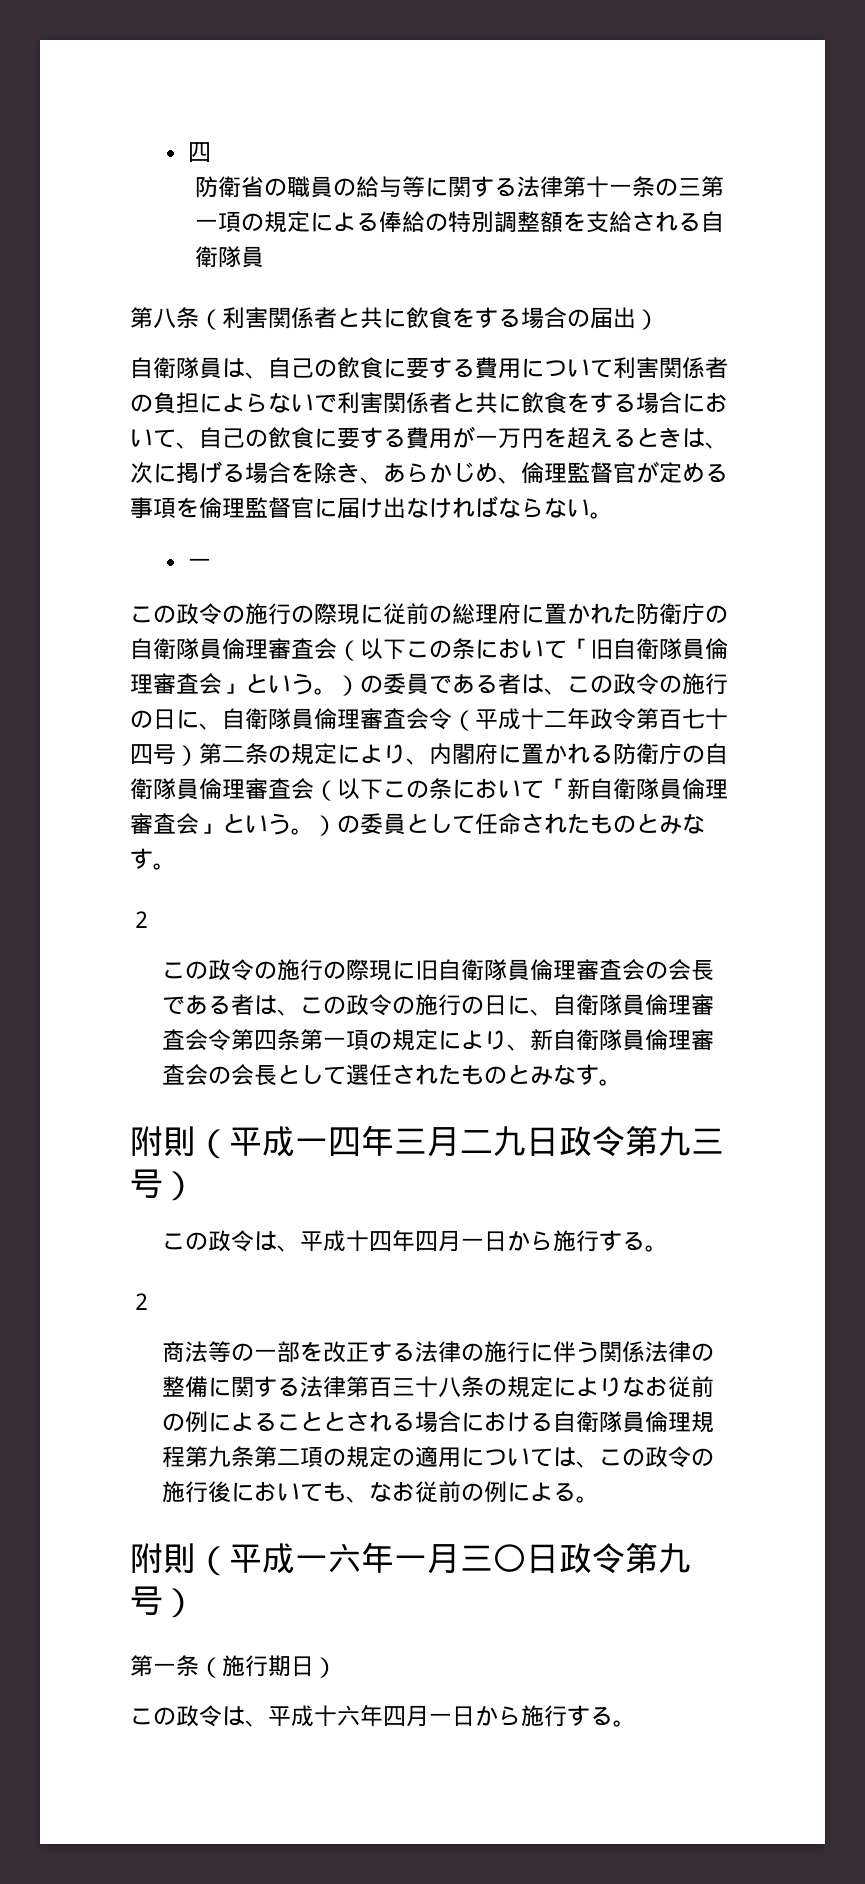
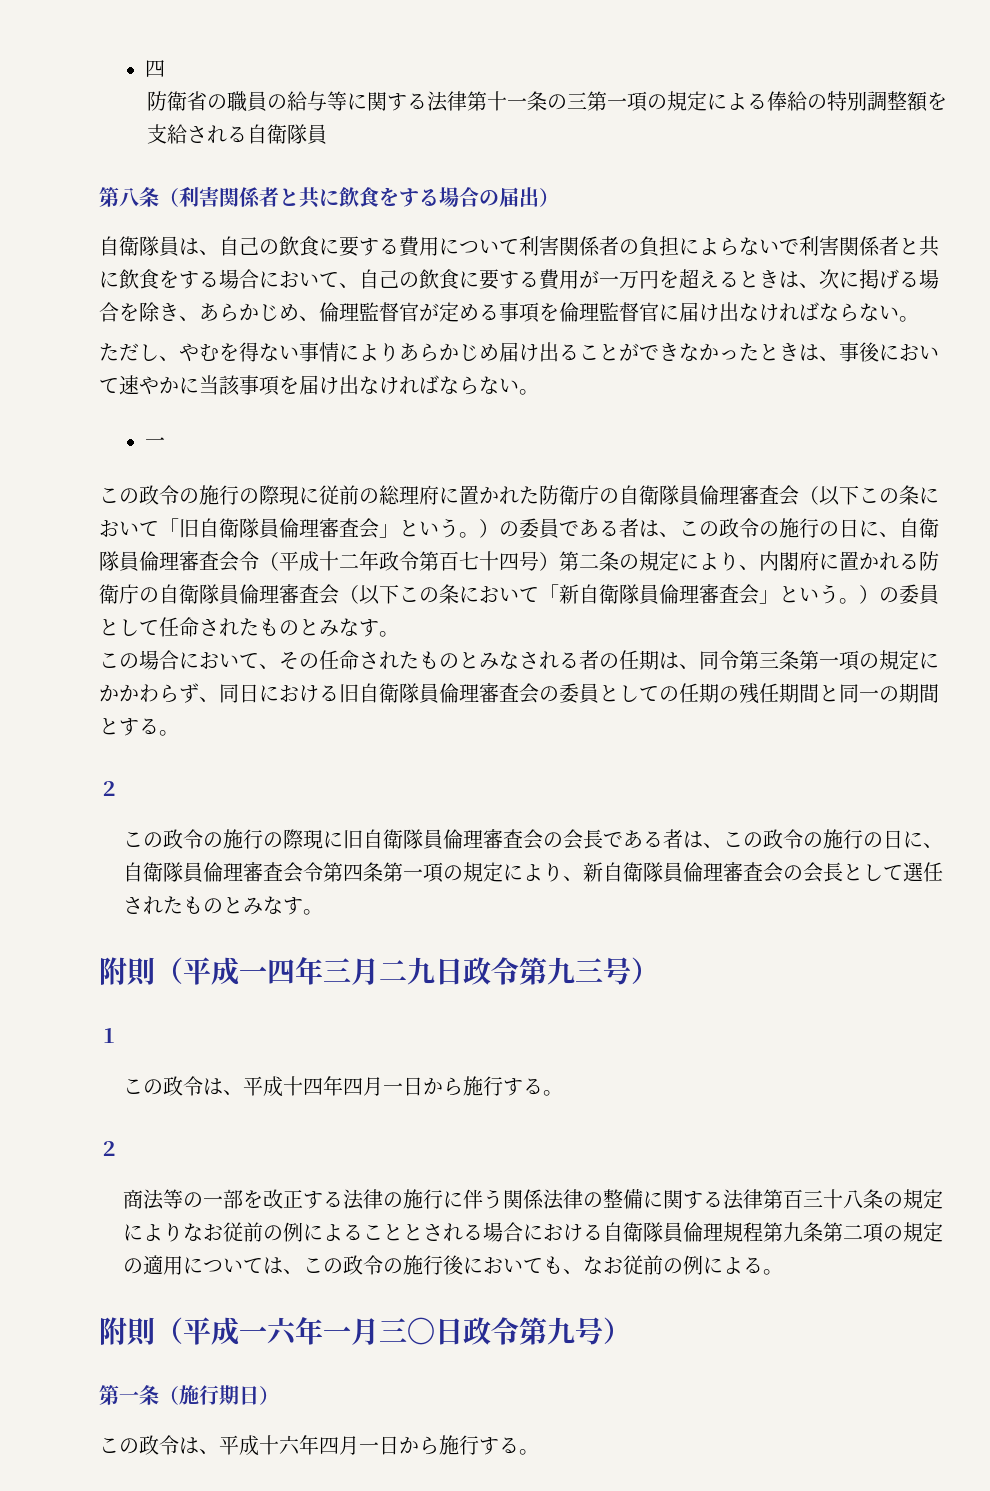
+ ただし、やむを得ない事情によりあらかじめ届け出ることができなかったときは、事後において速やかに当該事項を届け出なければならない。
+ この場合において、その任命されたものとみなされる者の任期は、同令第三条第一項の規定にかかわらず、同日における旧自衛隊員倫理審査会の委員としての任期の残任期間と同一の期間とする。
+ １

